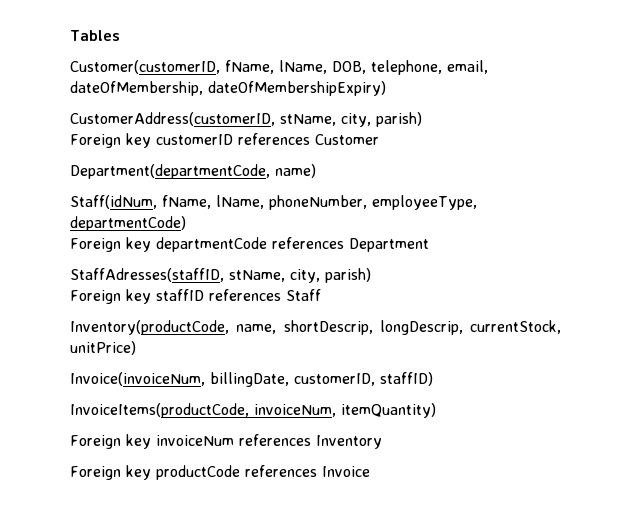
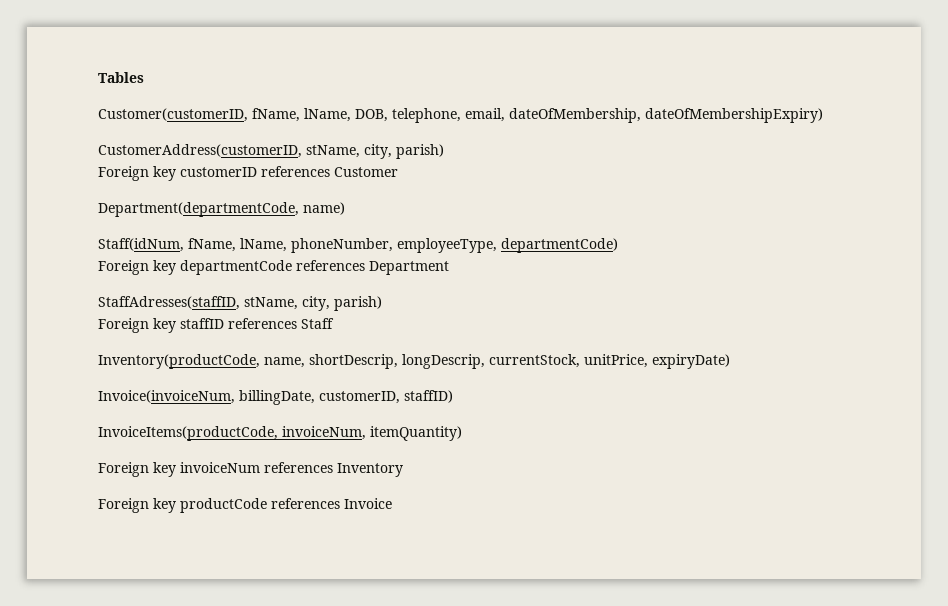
- Inventory(productCode, name, shortDescrip, longDescrip, currentStock, unitPrice)
+ Inventory(productCode, name, shortDescrip, longDescrip, currentStock, unitPrice, expiryDate)

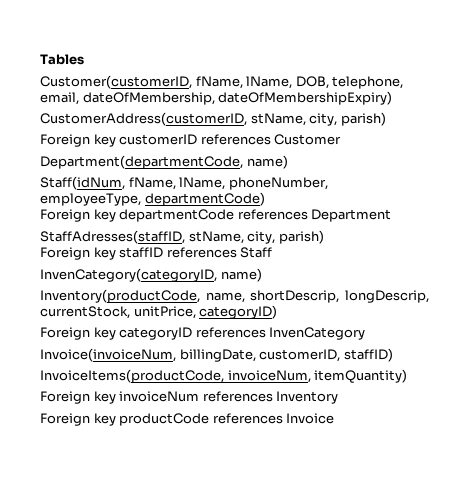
+ InvenCategory(categoryID, name)
- Inventory(productCode, name, shortDescrip, longDescrip, currentStock, unitPrice, expiryDate)
+ Inventory(productCode, name, shortDescrip, longDescrip, currentStock, unitPrice, categoryID)
+ Foreign key categoryID references InvenCategory

